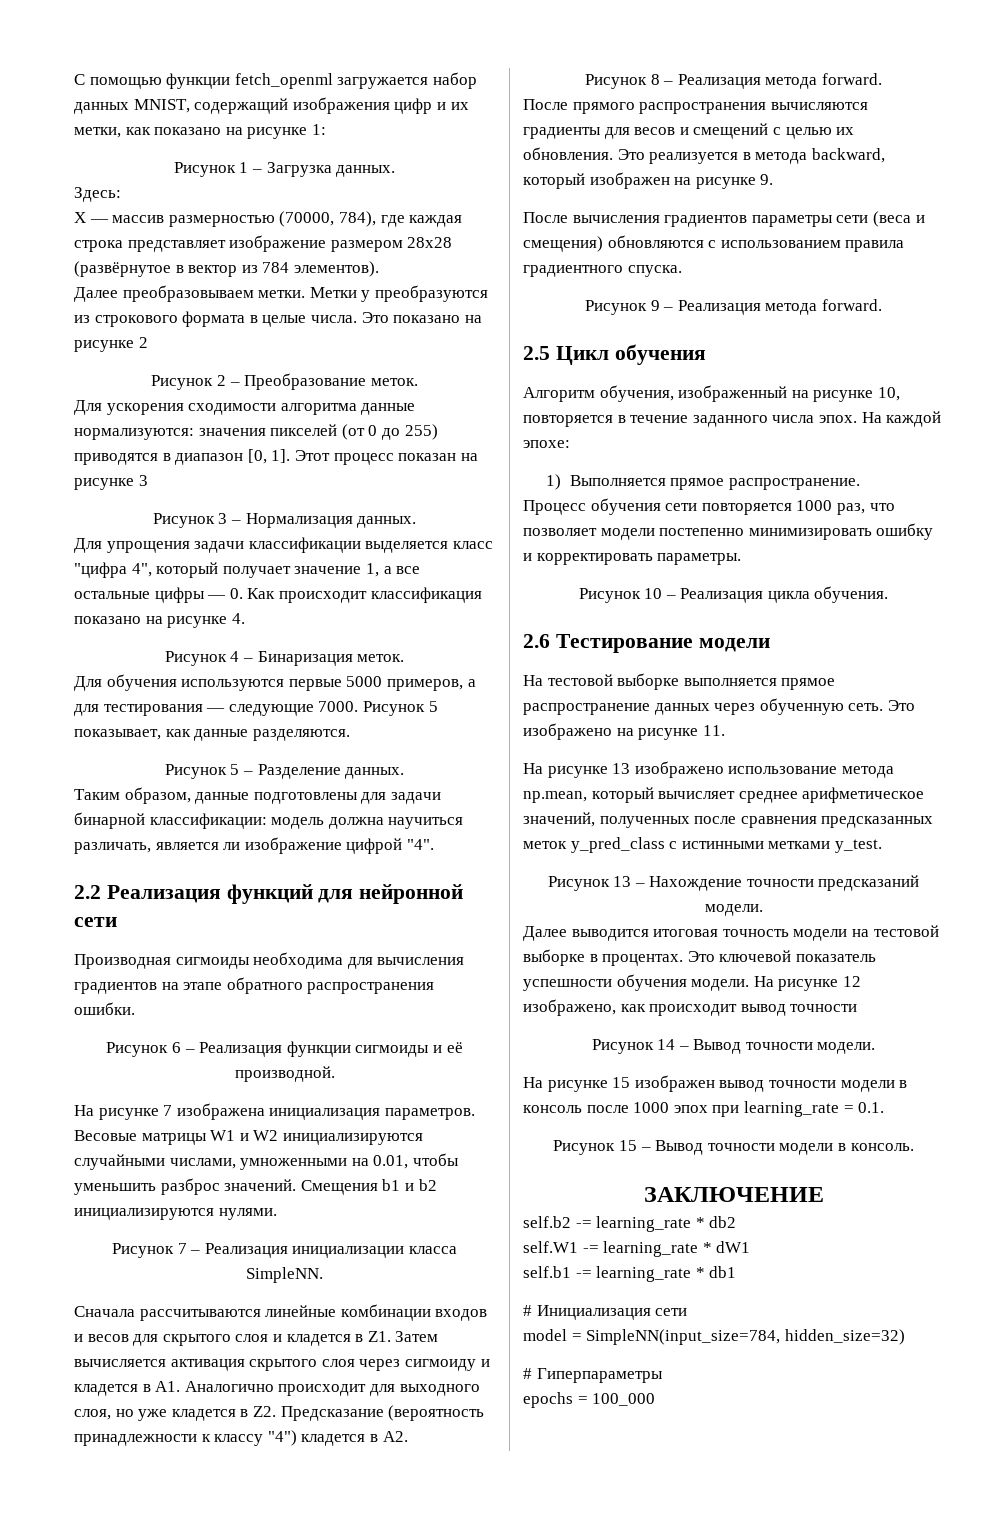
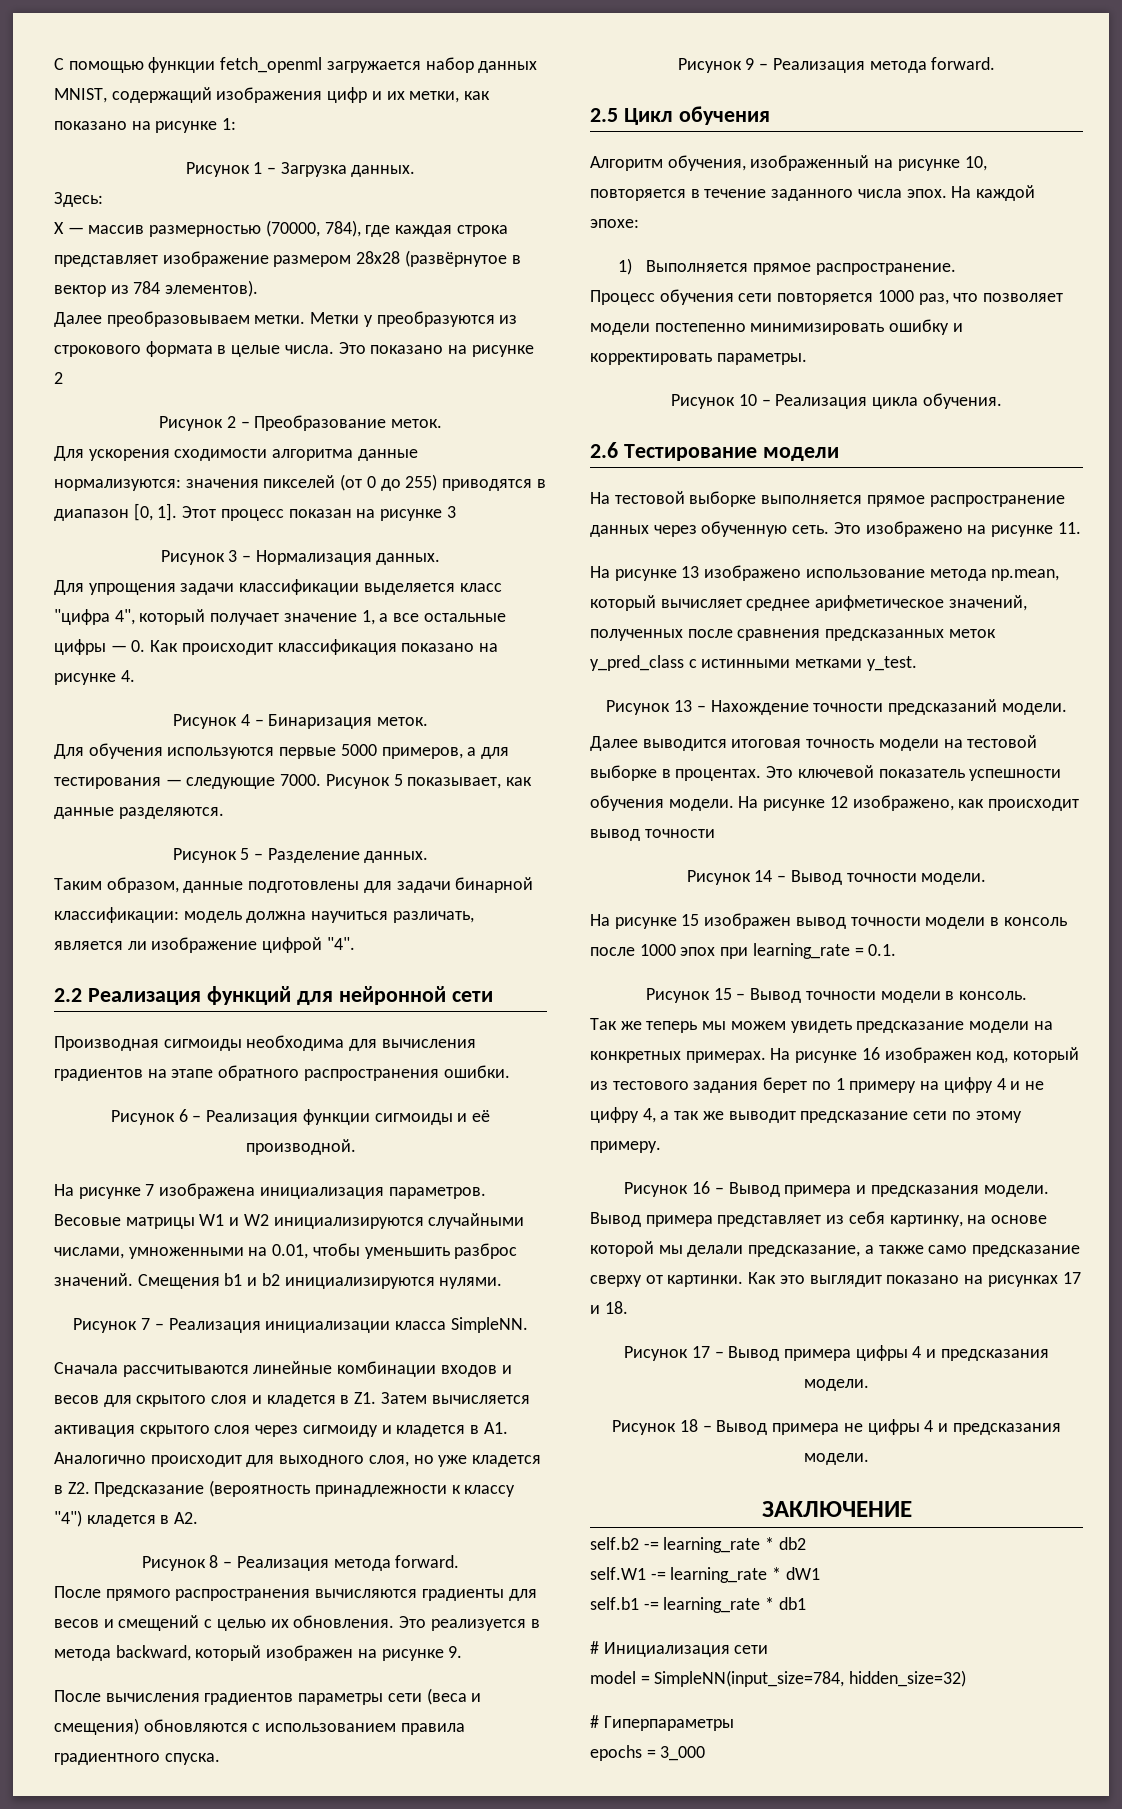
+ Так же теперь мы можем увидеть предсказание модели на конкретных примерах. На рисунке 16 изображен код, который из тестового задания берет по 1 примеру на цифру 4 и не цифру 4, а так же выводит предсказание сети по этому примеру.
+ Рисунок 16 – Вывод примера и предсказания модели.
+ Вывод примера представляет из себя картинку, на основе которой мы делали предсказание, а также само предсказание сверху от картинки. Как это выглядит показано на рисунках 17 и 18.
+ Рисунок 17 – Вывод примера цифры 4 и предсказания модели.
+ Рисунок 18 – Вывод примера не цифры 4 и предсказания модели.
- epochs = 100_000
+ epochs = 3_000

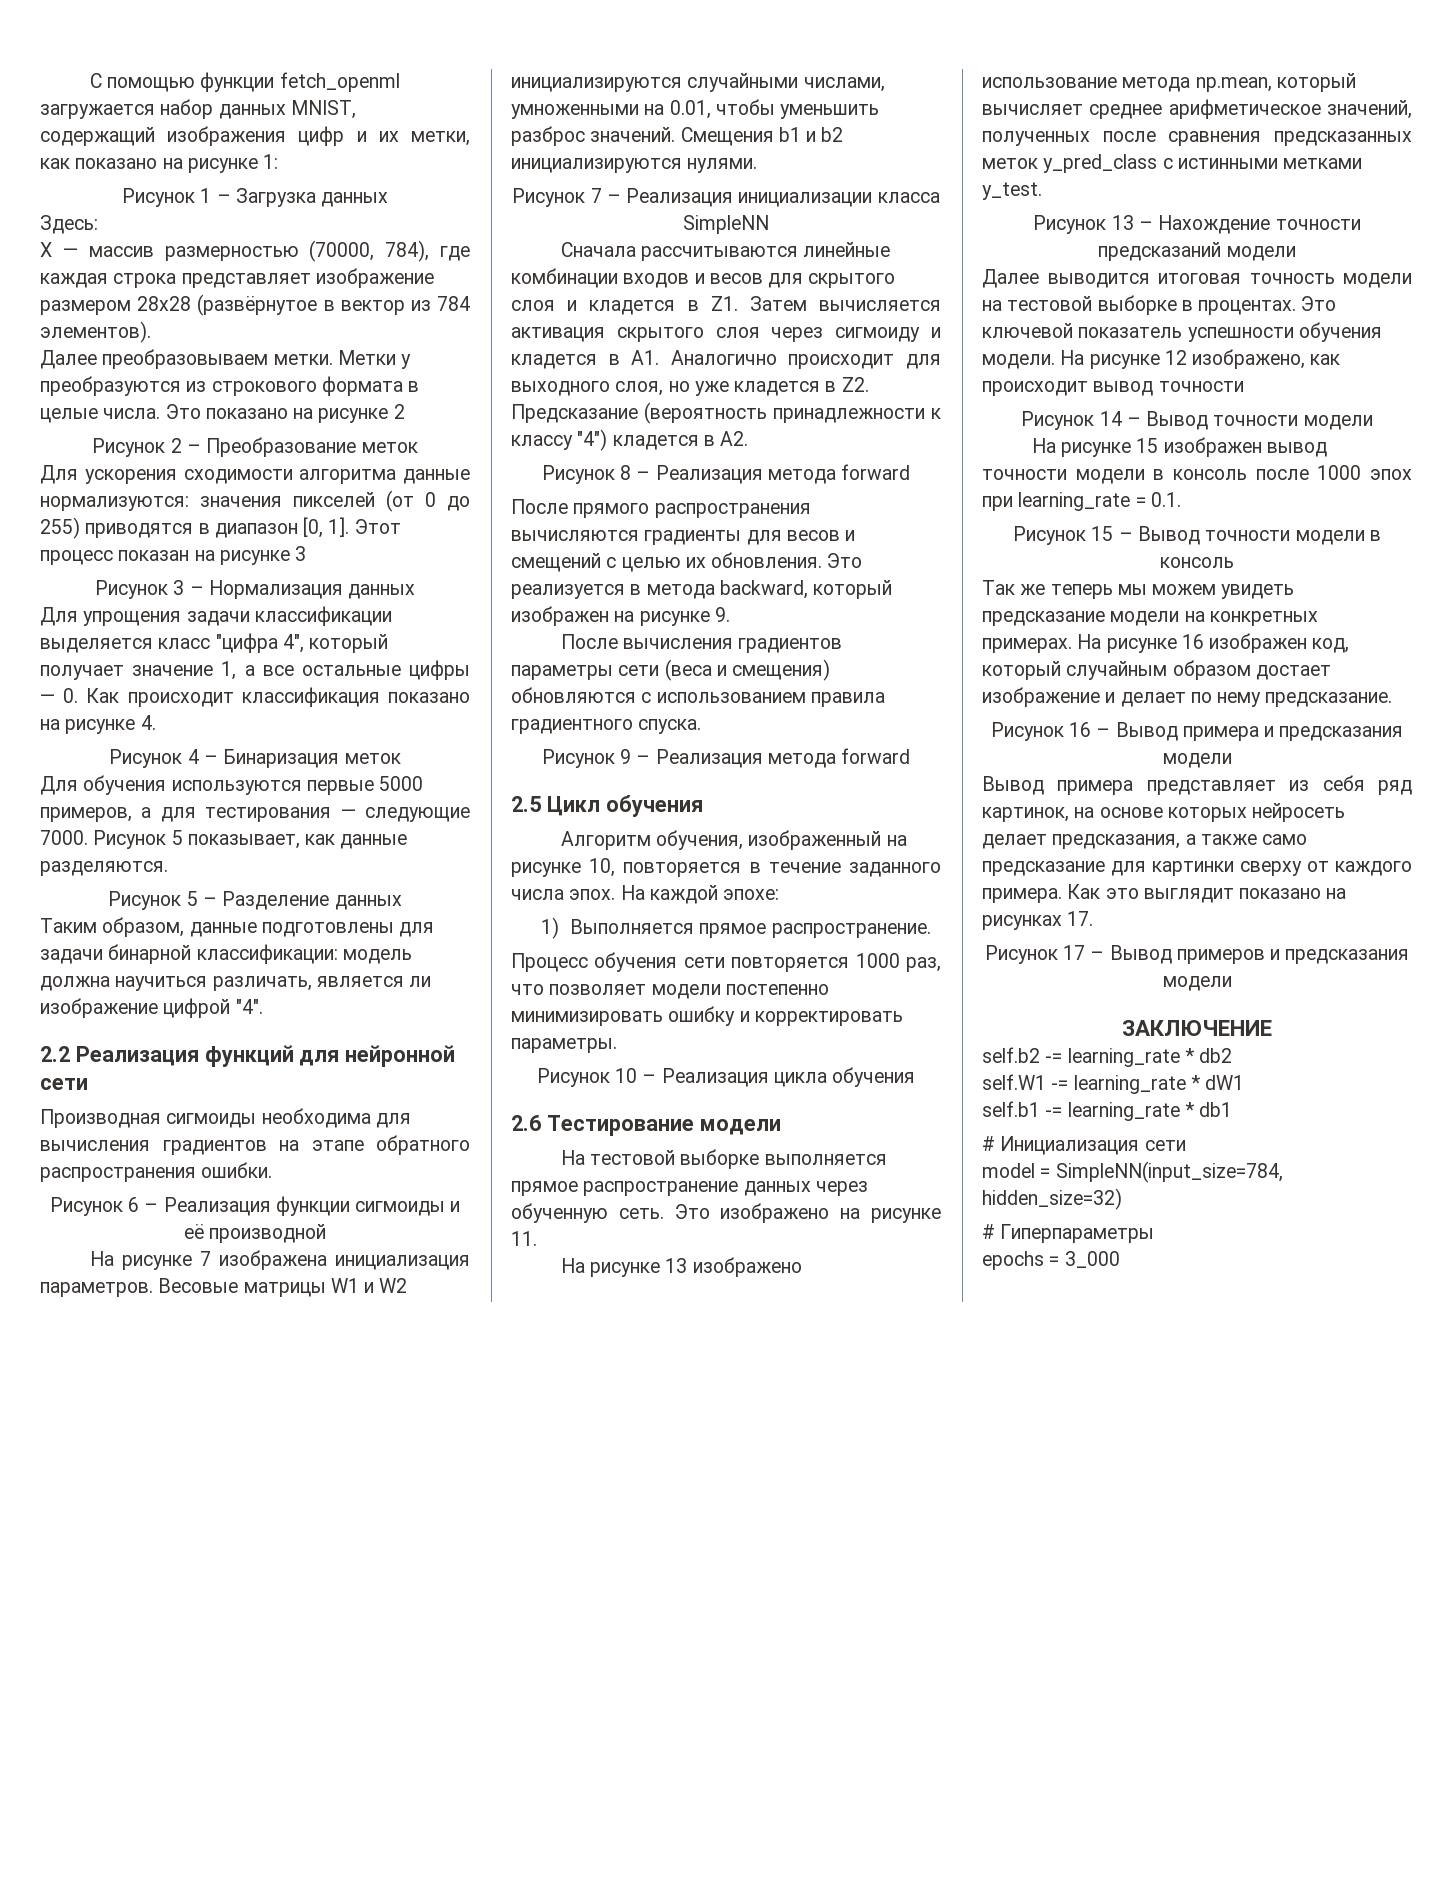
- Рисунок 1 – Загрузка данных.
+ Рисунок 1 – Загрузка данных
- Рисунок 2 – Преобразование меток.
+ Рисунок 2 – Преобразование меток
- Рисунок 3 – Нормализация данных.
+ Рисунок 3 – Нормализация данных
- Рисунок 4 – Бинаризация меток.
+ Рисунок 4 – Бинаризация меток
- Рисунок 5 – Разделение данных.
+ Рисунок 5 – Разделение данных
- Рисунок 6 – Реализация функции сигмоиды и её производной.
+ Рисунок 6 – Реализация функции сигмоиды и её производной
- Рисунок 7 – Реализация инициализации класса SimpleNN.
+ Рисунок 7 – Реализация инициализации класса SimpleNN
- Рисунок 8 – Реализация метода forward.
+ Рисунок 8 – Реализация метода forward
- Рисунок 9 – Реализация метода forward.
+ Рисунок 9 – Реализация метода forward
- Рисунок 10 – Реализация цикла обучения.
+ Рисунок 10 – Реализация цикла обучения
- Рисунок 13 – Нахождение точности предсказаний модели.
+ Рисунок 13 – Нахождение точности предсказаний модели
- Рисунок 14 – Вывод точности модели.
+ Рисунок 14 – Вывод точности модели
- Рисунок 15 – Вывод точности модели в консоль.
+ Рисунок 15 – Вывод точности модели в консоль
- На рисунке 16 изображен код, который из тестового задания берет по 1 примеру на цифру 4 и не цифру 4, а так же выводит предсказание сети по этому примеру.
+ На рисунке 16 изображен код, который случайным образом достает изображение и делает по нему предсказание.
- Рисунок 16 – Вывод примера и предсказания модели.
+ Рисунок 16 – Вывод примера и предсказания модели
- Вывод примера представляет из себя картинку, на основе которой мы делали предсказание, а также само предсказание сверху от картинки.
+ Вывод примера представляет из себя ряд картинок, на основе которых нейросеть делает предсказания, а также само предсказание для картинки сверху от каждого примера.
- Как это выглядит показано на рисунках 17 и 18.
+ Как это выглядит показано на рисунках 17.
- Рисунок 17 – Вывод примера цифры 4 и предсказания модели.
- Рисунок 18 – Вывод примера не цифры 4 и предсказания модели.
+ Рисунок 17 – Вывод примеров и предсказания модели

